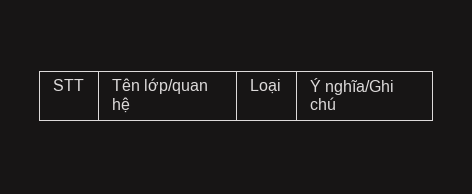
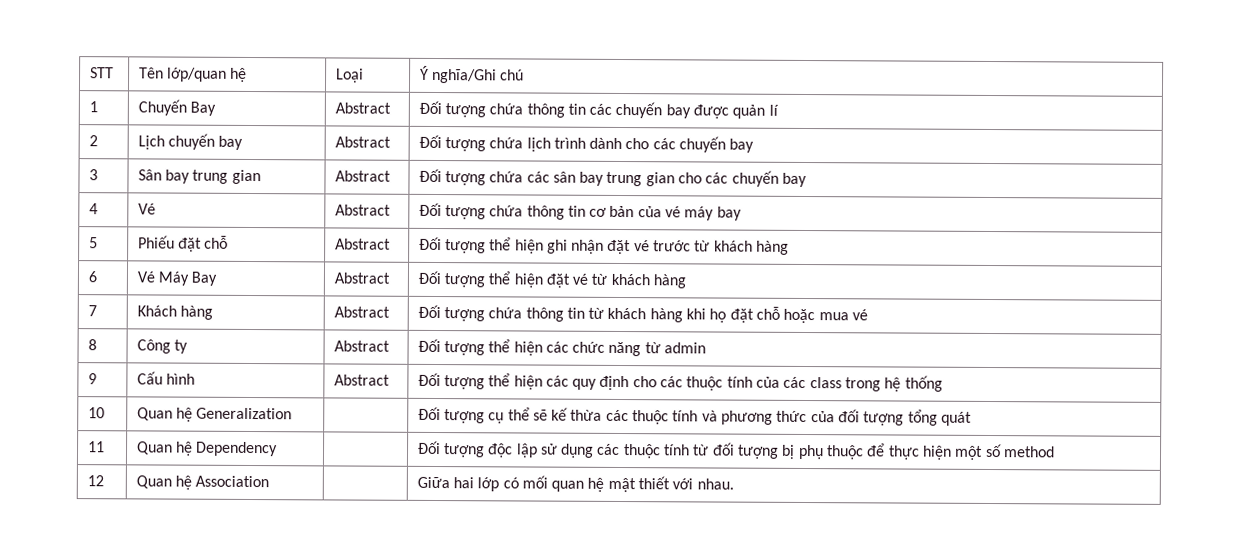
+ 1 | Chuyến Bay | Abstract | Đối tượng chứa thông tin các chuyến bay được quản lí
+ 2 | Lịch chuyến bay | Abstract | Đối tượng chứa lịch trình dành cho các chuyến bay
+ 3 | Sân bay trung gian | Abstract | Đối tượng chứa các sân bay trung gian cho các chuyến bay
+ 4 | Vé | Abstract | Đối tượng chứa thông tin cơ bản của vé máy bay
+ 5 | Phiếu đặt chỗ | Abstract | Đối tượng thể hiện ghi nhận đặt vé trước từ khách hàng
+ 6 | Vé Máy Bay | Abstract | Đối tượng thể hiện đặt vé từ khách hàng
+ 7 | Khách hàng | Abstract | Đối tượng chứa thông tin từ khách hàng khi họ đặt chỗ hoặc mua vé
+ 8 | Công ty | Abstract | Đối tượng thể hiện các chức năng từ admin
+ 9 | Cấu hình | Abstract | Đối tượng thể hiện các quy định cho các thuộc tính của các class trong hệ thống
+ 10 | Quan hệ Generalization | | Đối tượng cụ thể sẽ kế thừa các thuộc tính và phương thức của đối tượng tổng quát
+ 11 | Quan hệ Dependency | | Đối tượng độc lập sử dụng các thuộc tính từ đối tượng bị phụ thuộc để thực hiện một số method
+ 12 | Quan hệ Association | | Giữa hai lớp có mối quan hệ mật thiết với nhau.

